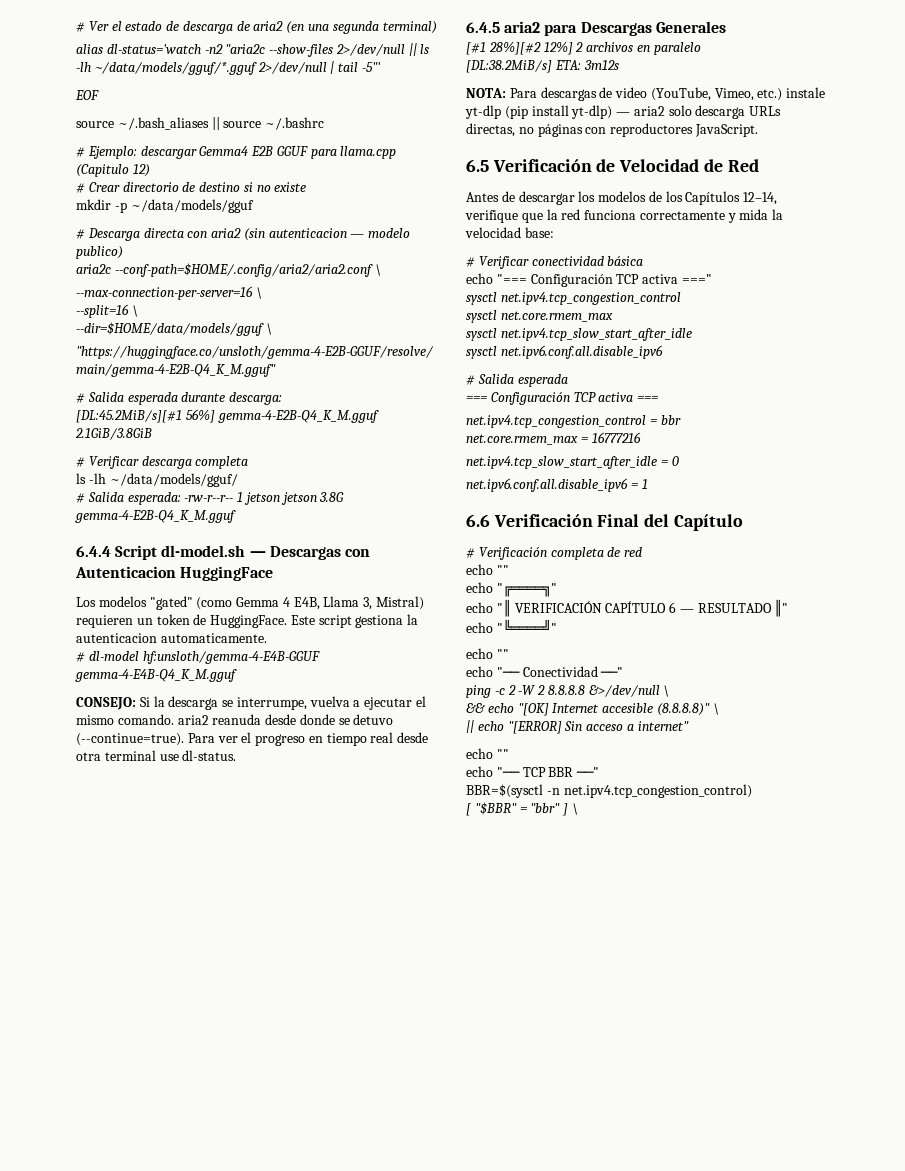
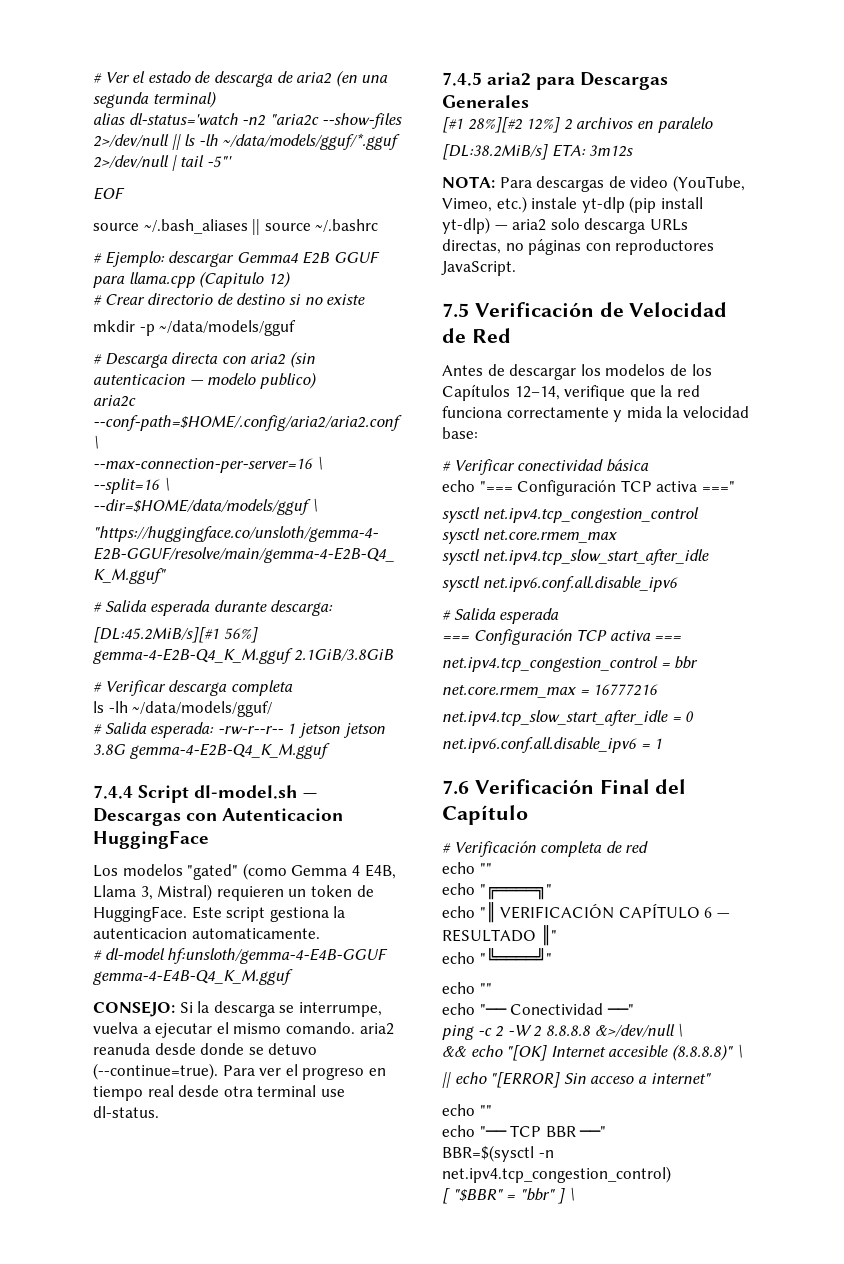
- 6.4.4 Script dl-model.sh — Descargas con Autenticacion HuggingFace
+ 7.4.4 Script dl-model.sh — Descargas con Autenticacion HuggingFace
- 6.4.5 aria2 para Descargas Generales
+ 7.4.5 aria2 para Descargas Generales
- 6.5 Verificación de Velocidad de Red
+ 7.5 Verificación de Velocidad de Red
- 6.6 Verificación Final del Capítulo
+ 7.6 Verificación Final del Capítulo

